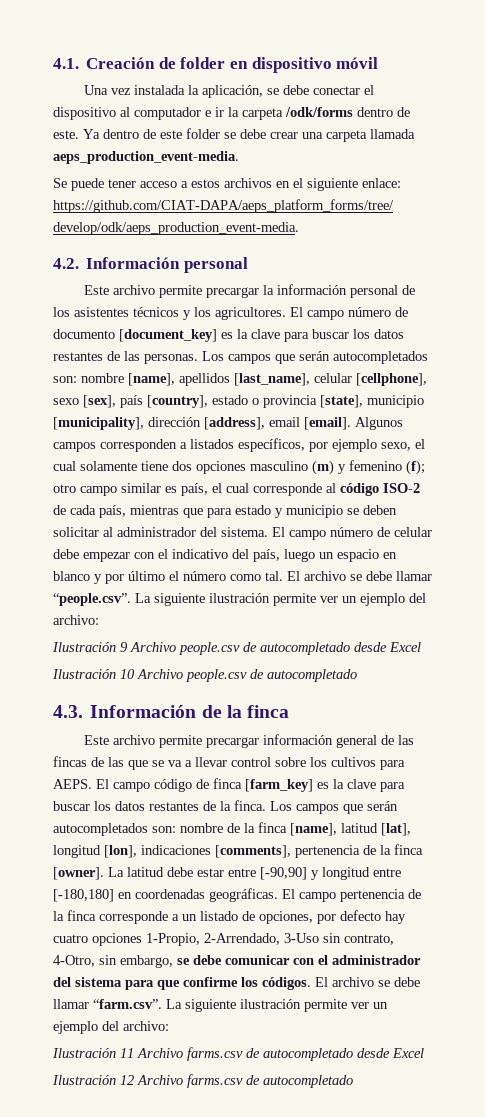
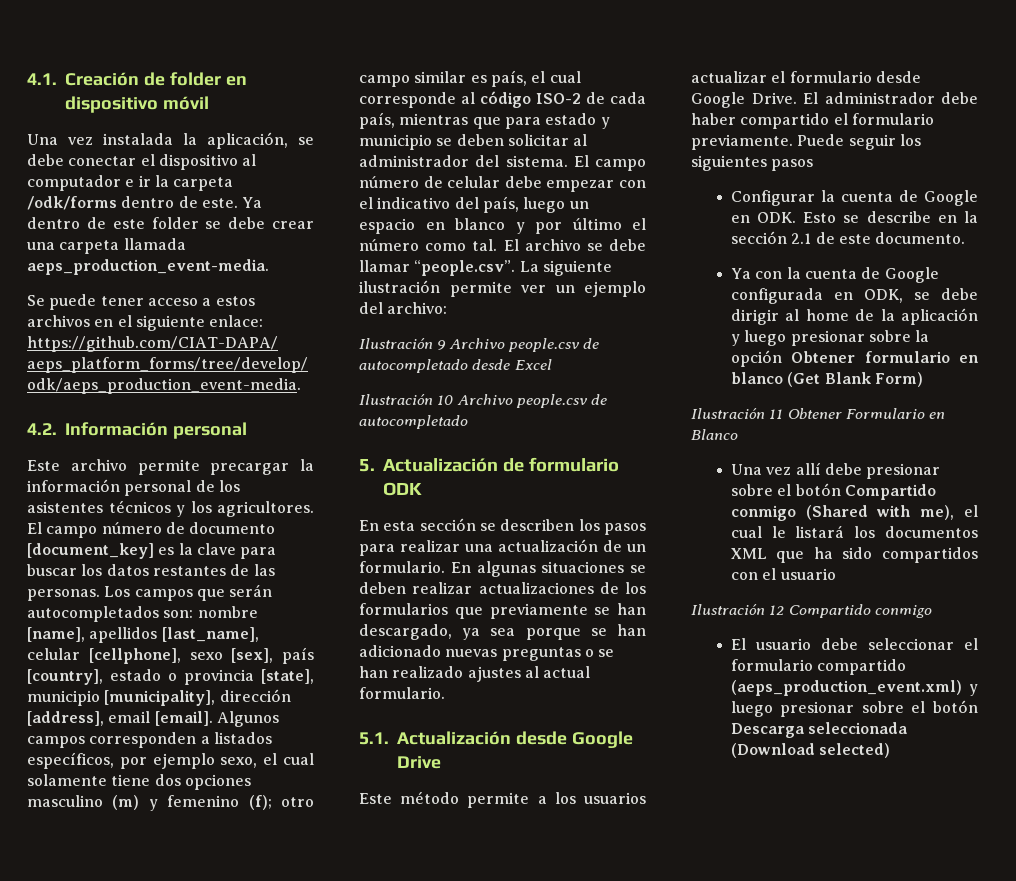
- 4.3. Información de la finca
- Este archivo permite precargar información general de las fincas de las que se va a llevar control sobre los cultivos para AEPS. El campo código de finca [farm_key] es la clave para buscar los datos restantes de la finca. Los campos que serán autocompletados son: nombre de la finca [name], latitud [lat], longitud [lon], indicaciones [comments], pertenencia de la finca [owner]. La latitud debe estar entre [-90,90] y longitud entre [-180,180] en coordenadas geográficas. El campo pertenencia de la finca corresponde a un listado de opciones, por defecto hay cuatro opciones 1-Propio, 2-Arrendado, 3-Uso sin contrato, 4-Otro, sin embargo, se debe comunicar con el administrador del sistema para que confirme los códigos. El archivo se debe llamar “farm.csv”. La siguiente ilustración permite ver un ejemplo del archivo:
- Ilustración 11 Archivo farms.csv de autocompletado desde Excel
- Ilustración 12 Archivo farms.csv de autocompletado
+ 5. Actualización de formulario ODK
+ En esta sección se describen los pasos para realizar una actualización de un formulario. En algunas situaciones se deben realizar actualizaciones de los formularios que previamente se han descargado, ya sea porque se han adicionado nuevas preguntas o se han realizado ajustes al actual formulario.
+ 5.1. Actualización desde Google Drive
+ Este método permite a los usuarios actualizar el formulario desde Google Drive. El administrador debe haber compartido el formulario previamente. Puede seguir los siguientes pasos
+ Configurar la cuenta de Google en ODK. Esto se describe en la sección 2.1 de este documento.
+ Ya con la cuenta de Google configurada en ODK, se debe dirigir al home de la aplicación y luego presionar sobre la opción Obtener formulario en blanco (Get Blank Form)
+ Ilustración 11 Obtener Formulario en Blanco
+ Una vez allí debe presionar sobre el botón Compartido conmigo (Shared with me), el cual le listará los documentos XML que ha sido compartidos con el usuario
+ Ilustración 12 Compartido conmigo
+ El usuario debe seleccionar el formulario compartido (aeps_production_event.xml) y luego presionar sobre el botón Descarga seleccionada (Download selected)

